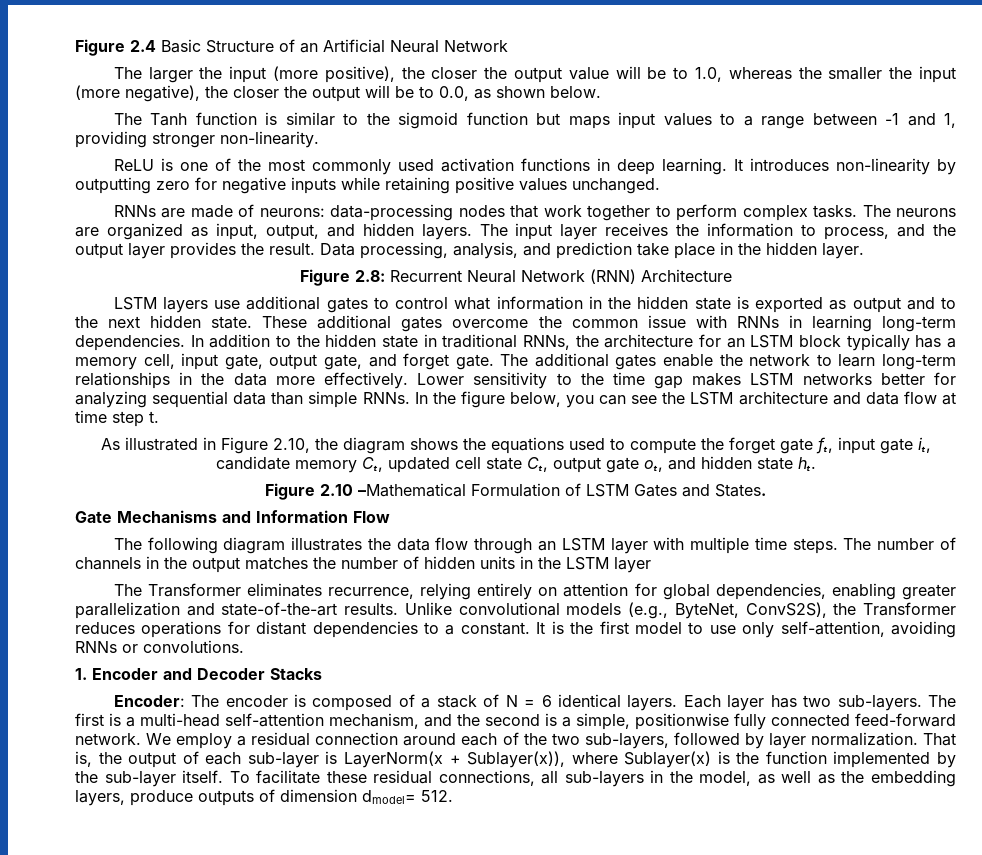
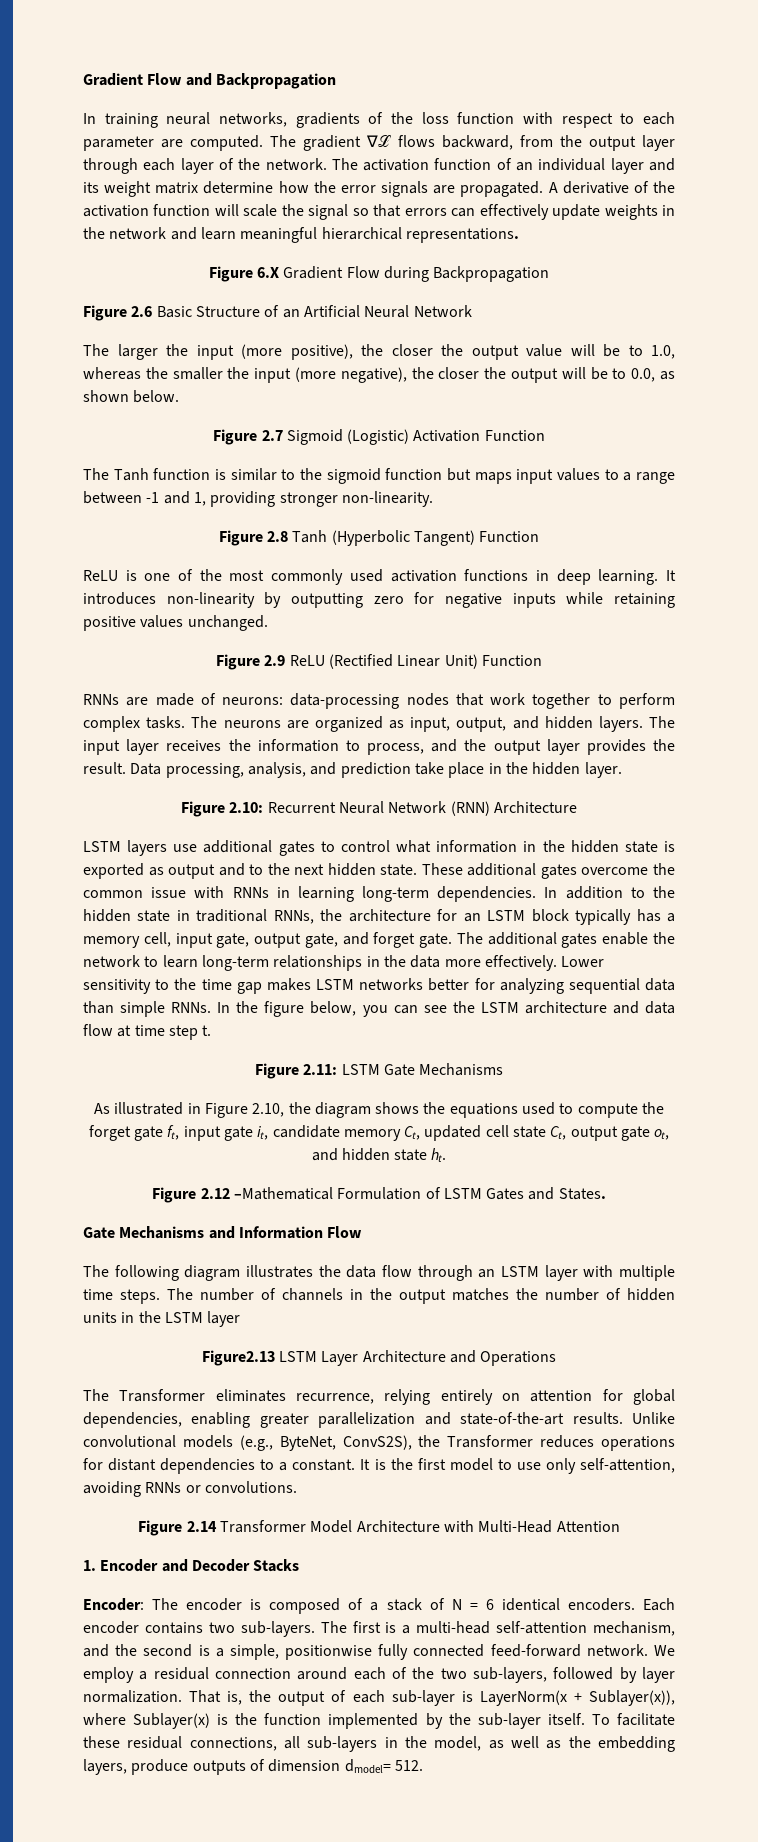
- Figure 2.4 Basic Structure of an Artificial Neural Network
+ Gradient Flow and Backpropagation
+ In training neural networks, gradients of the loss function with respect to each parameter are computed. The gradient ∇ℒ flows backward, from the output layer through each layer of the network. The activation function of an individual layer and its weight matrix determine how the error signals are propagated. A derivative of the activation function will scale the signal so that errors can effectively update weights in the network and learn meaningful hierarchical representations.
+ Figure 6.X Gradient Flow during Backpropagation
+ Figure 2.6 Basic Structure of an Artificial Neural Network
+ Figure 2.7 Sigmoid (Logistic) Activation Function
+ Figure 2.8 Tanh (Hyperbolic Tangent) Function
+ Figure 2.9 ReLU (Rectified Linear Unit) Function
- Figure 2.8: Recurrent Neural Network (RNN) Architecture
+ Figure 2.10: Recurrent Neural Network (RNN) Architecture
+ Figure 2.11: LSTM Gate Mechanisms
- Figure 2.10 –Mathematical Formulation of LSTM Gates and States.
+ Figure 2.12 –Mathematical Formulation of LSTM Gates and States.
+ Figure2.13 LSTM Layer Architecture and Operations
+ Figure 2.14 Transformer Model Architecture with Multi-Head Attention
- Encoder: The encoder is composed of a stack of N = 6 identical layers. Each layer has two sub-layers.
+ Encoder: The encoder is composed of a stack of N = 6 identical encoders. Each encoder contains two sub-layers.

